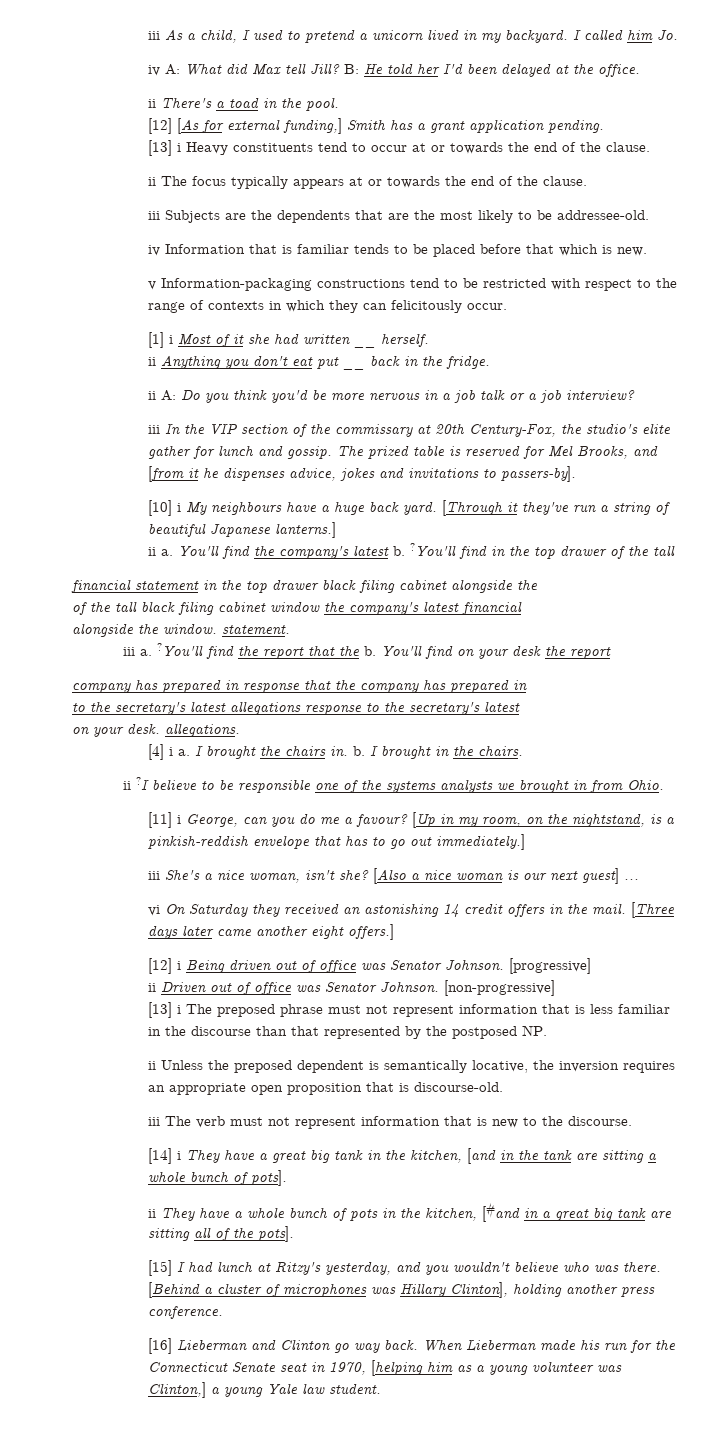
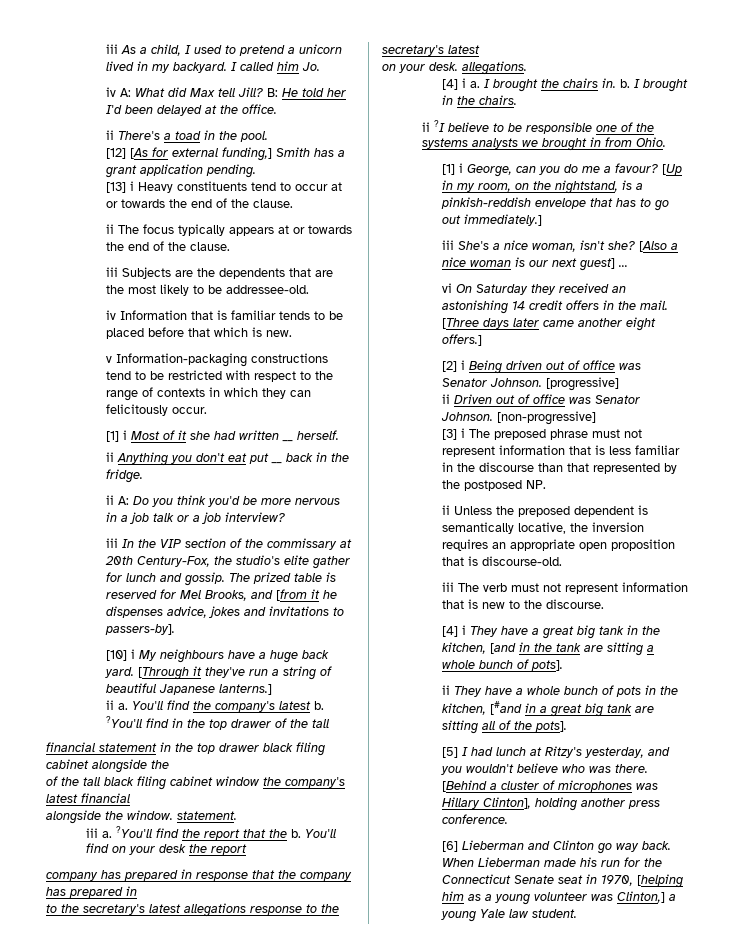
- [11] i George, can you do me a favour?
+ [1] i George, can you do me a favour?
- [12] i Being driven out of office was Senator Johnson.
+ [2] i Being driven out of office was Senator Johnson.
- [13] i The preposed phrase must not represent information that is less familiar in the discourse than that represented by the postposed NP.
+ [3] i The preposed phrase must not represent information that is less familiar in the discourse than that represented by the postposed NP.
- [14] i They have a great big tank in the kitchen, [and in the tank are sitting a whole bunch of pots].
+ [4] i They have a great big tank in the kitchen, [and in the tank are sitting a whole bunch of pots].
- [15] I had lunch at Ritzy's yesterday, and you wouldn't believe who was there.
+ [5] I had lunch at Ritzy's yesterday, and you wouldn't believe who was there.
- [16] Lieberman and Clinton go way back.
+ [6] Lieberman and Clinton go way back.

